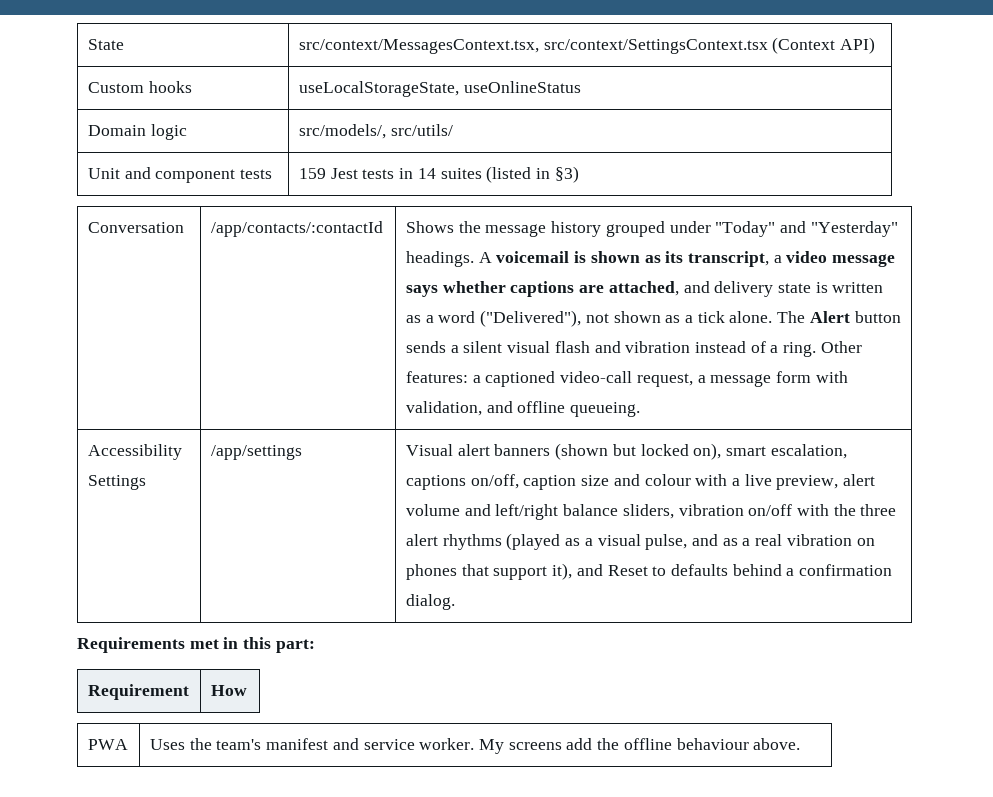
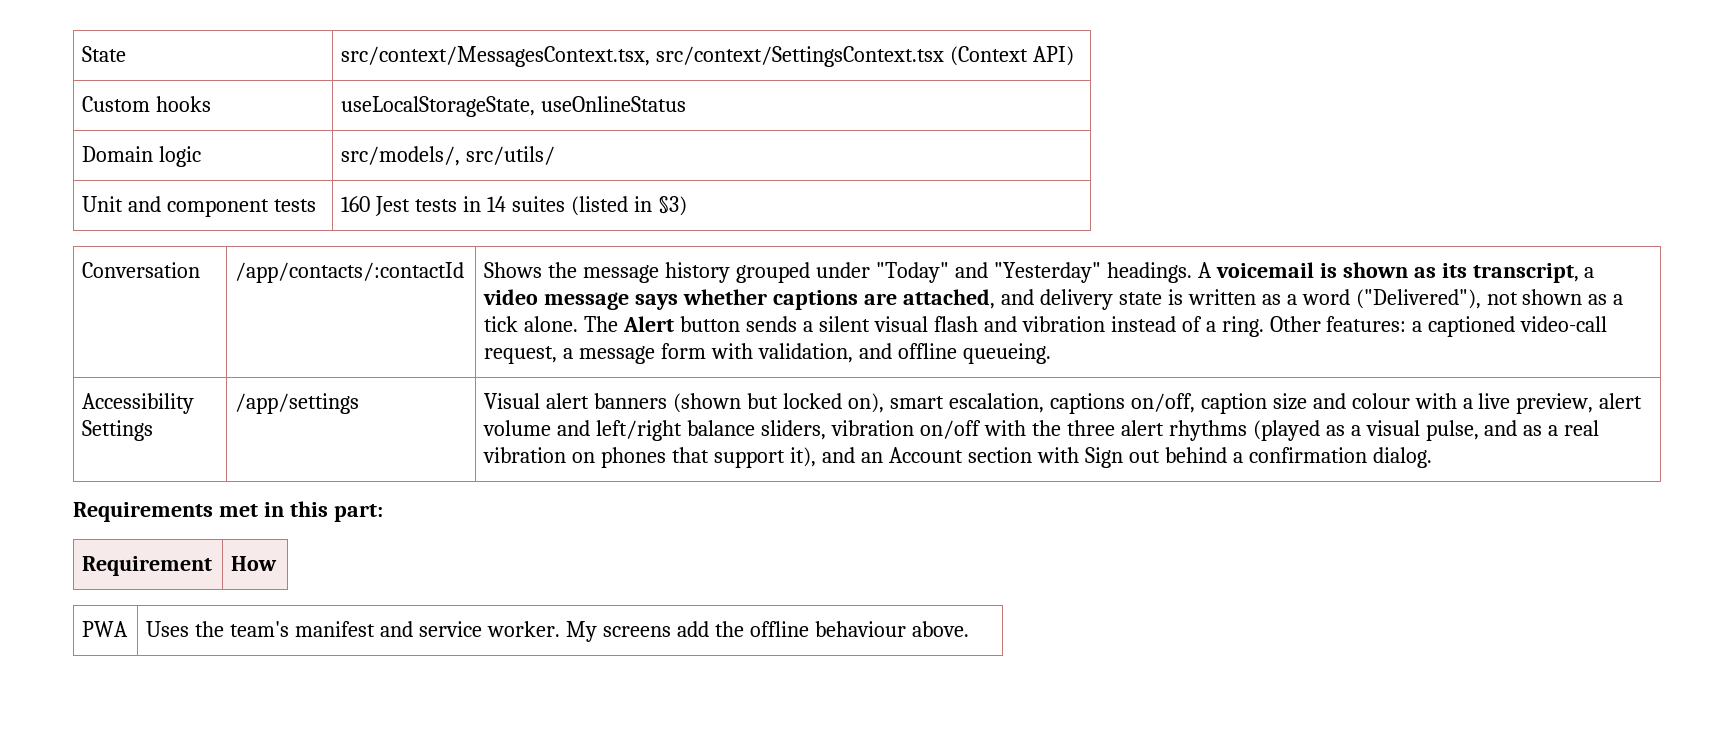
- Unit and component tests | 159 Jest tests in 14 suites (listed in §3)
+ Unit and component tests | 160 Jest tests in 14 suites (listed in §3)
- Visual alert banners (shown but locked on), smart escalation, captions on/off, caption size and colour with a live preview, alert volume and left/right balance sliders, vibration on/off with the three alert rhythms (played as a visual pulse, and as a real vibration on phones that support it), and Reset to defaults behind a confirmation dialog.
+ Visual alert banners (shown but locked on), smart escalation, captions on/off, caption size and colour with a live preview, alert volume and left/right balance sliders, vibration on/off with the three alert rhythms (played as a visual pulse, and as a real vibration on phones that support it), and an Account section with Sign out behind a confirmation dialog.

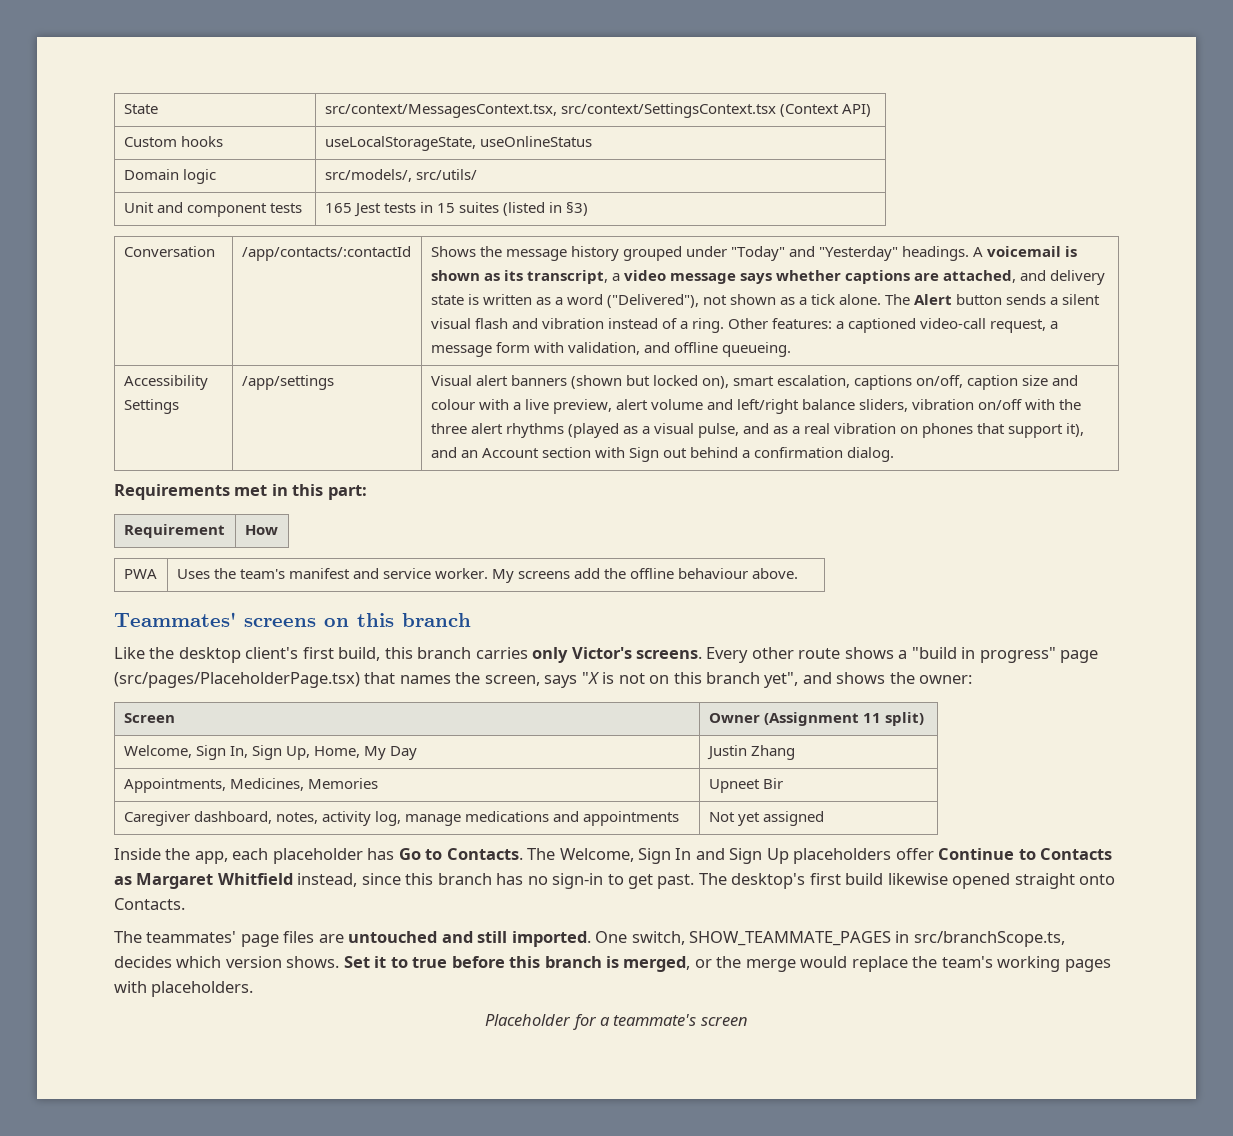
- Unit and component tests | 160 Jest tests in 14 suites (listed in §3)
+ Unit and component tests | 165 Jest tests in 15 suites (listed in §3)
+ Teammates' screens on this branch
+ Like the desktop client's first build, this branch carries only Victor's screens. Every other route shows a "build in progress" page (src/pages/PlaceholderPage.tsx) that names the screen, says "X is not on this branch yet", and shows the owner:
+ Screen | Owner (Assignment 11 split)
+ Welcome, Sign In, Sign Up, Home, My Day | Justin Zhang
+ Appointments, Medicines, Memories | Upneet Bir
+ Caregiver dashboard, notes, activity log, manage medications and appointments | Not yet assigned
+ Inside the app, each placeholder has Go to Contacts. The Welcome, Sign In and Sign Up placeholders offer Continue to Contacts as Margaret Whitfield instead, since this branch has no sign-in to get past. The desktop's first build likewise opened straight onto Contacts.
+ The teammates' page files are untouched and still imported. One switch, SHOW_TEAMMATE_PAGES in src/branchScope.ts, decides which version shows. Set it to true before this branch is merged, or the merge would replace the team's working pages with placeholders.
+ Placeholder for a teammate's screen

